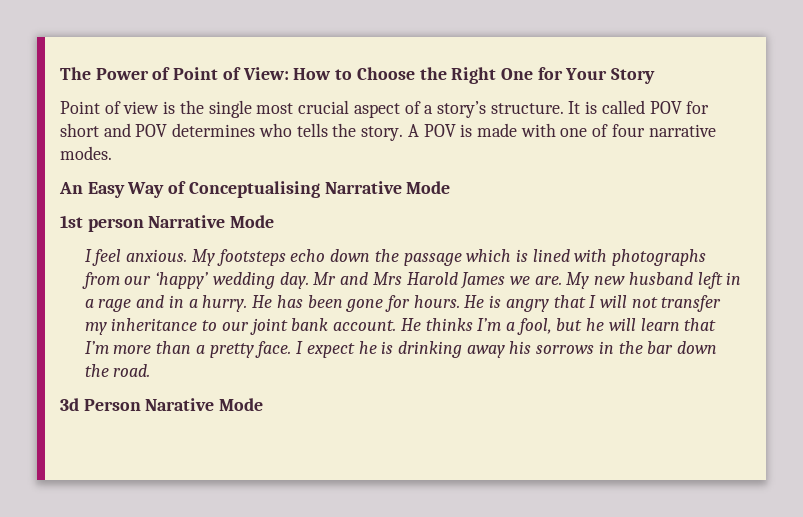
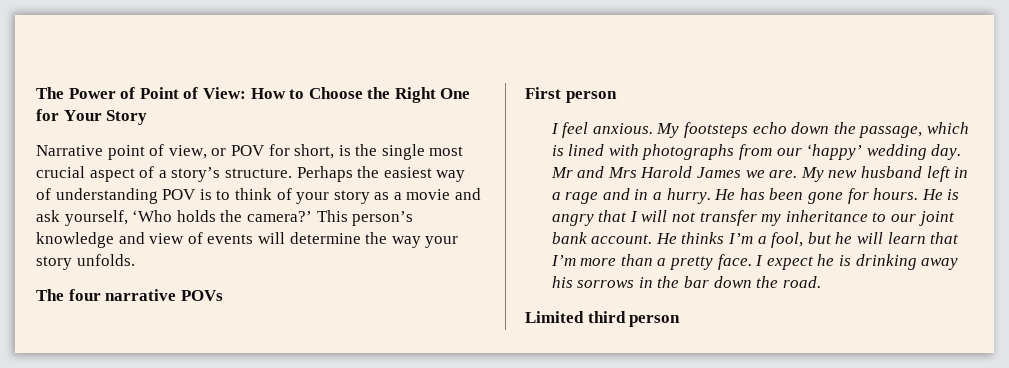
- Point of view is the single most crucial aspect of a story’s structure.
+ Narrative point of view, or POV for short, is the single most crucial aspect of a story’s structure.
- It is called POV for short and POV determines who tells the story. A POV is made with one of four narrative modes.
- An Easy Way of Conceptualising Narrative Mode
- 1st person Narrative Mode
+ Perhaps the easiest way of understanding POV is to think of your story as a movie and ask yourself, ‘Who holds the camera?’ This person’s knowledge and view of events will determine the way your story unfolds.
+ The four narrative POVs
+ First person
- My footsteps echo down the passage which is lined with photographs from our ‘happy’ wedding day.
+ My footsteps echo down the passage, which is lined with photographs from our ‘happy’ wedding day.
- 3d Person Narative Mode
+ Limited third person

